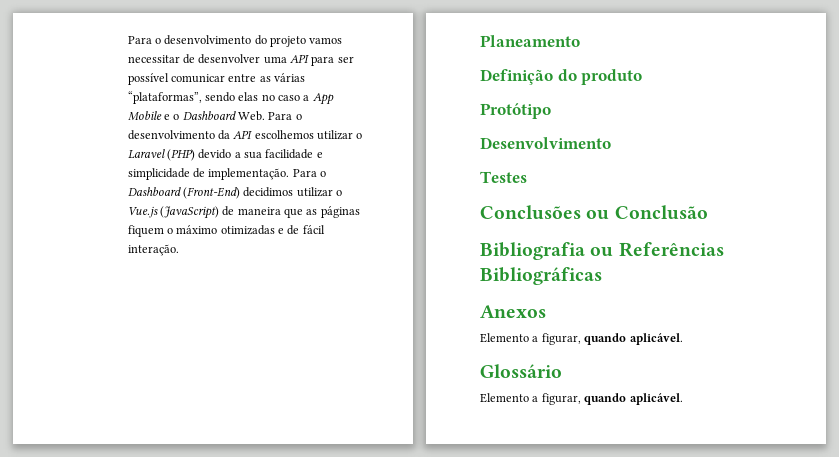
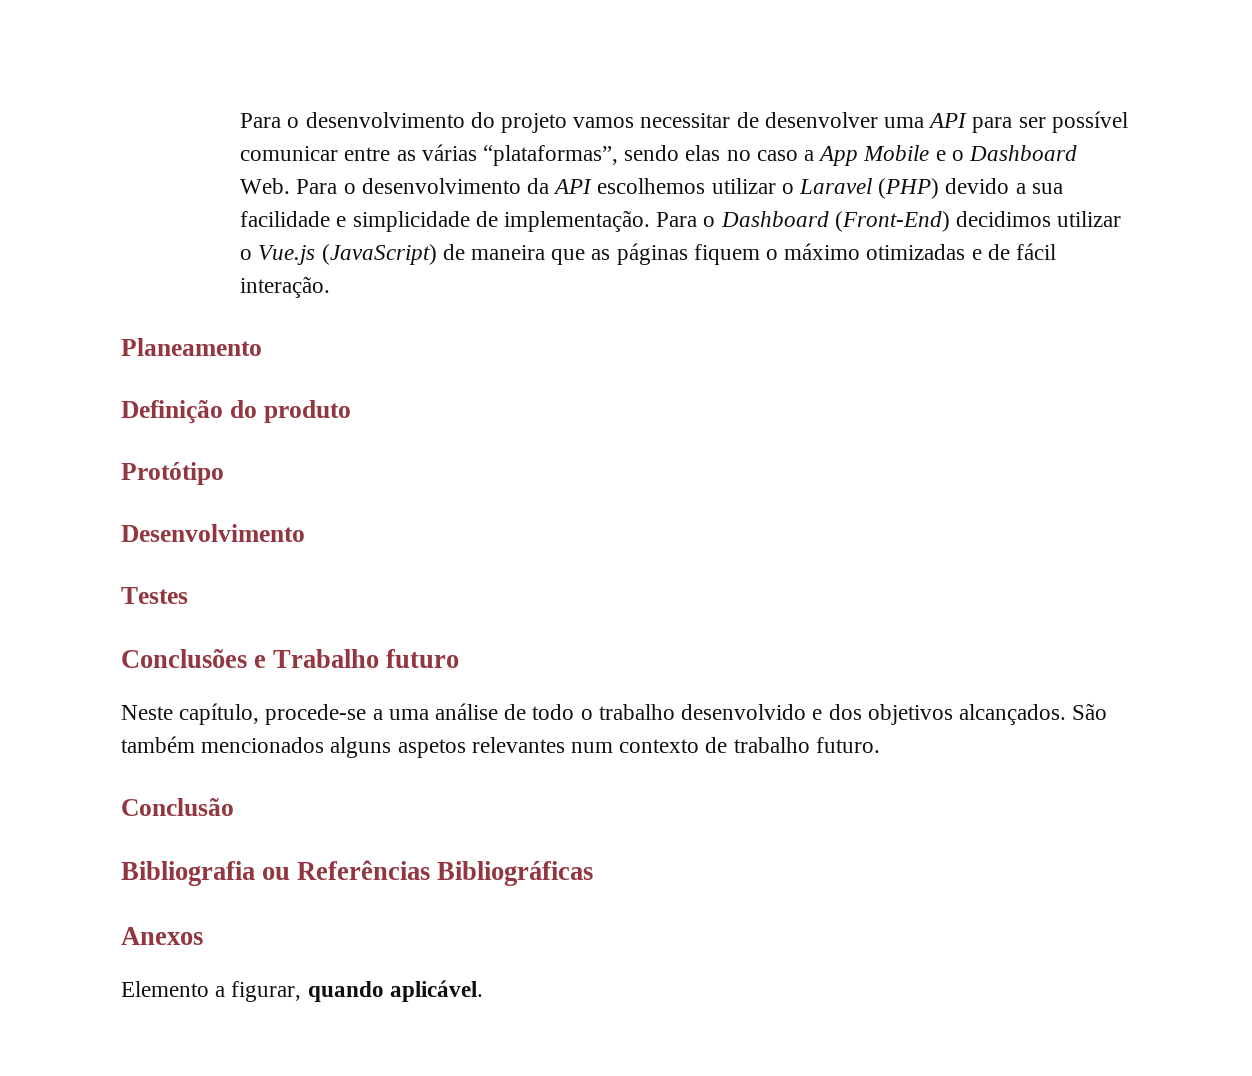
- Conclusões ou Conclusão
+ Conclusões e Trabalho futuro
+ Neste capítulo, procede-se a uma análise de todo o trabalho desenvolvido e dos objetivos alcançados. São também mencionados alguns aspetos relevantes num contexto de trabalho futuro.
+ Conclusão
- Glossário
- Elemento a figurar, quando aplicável.

